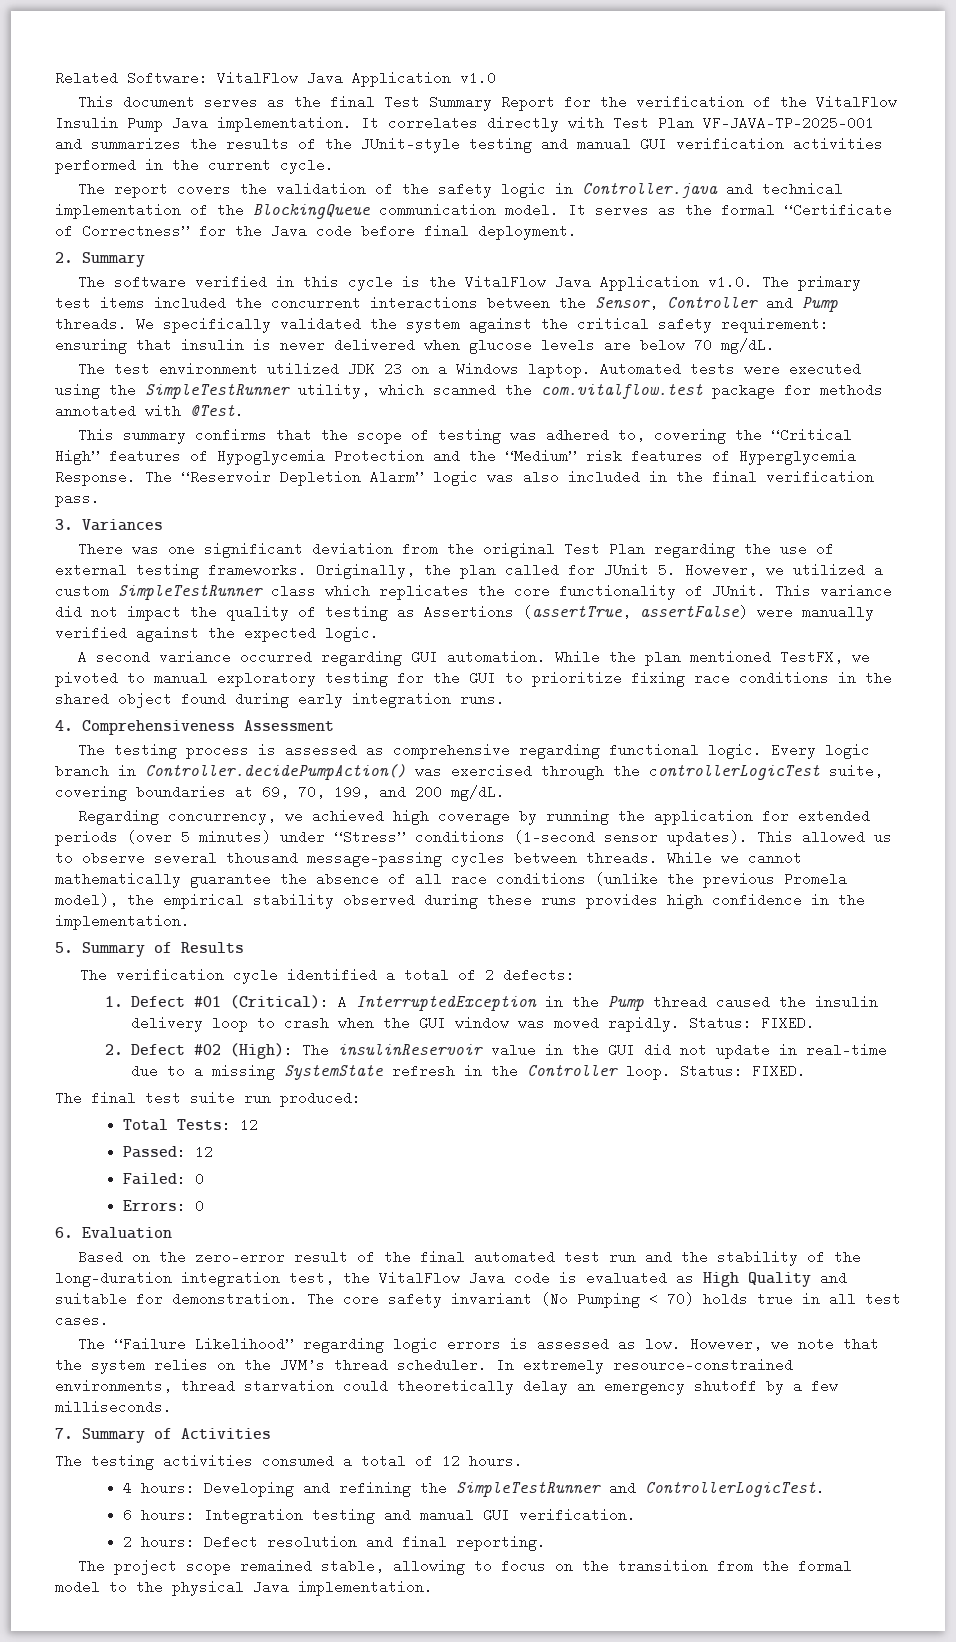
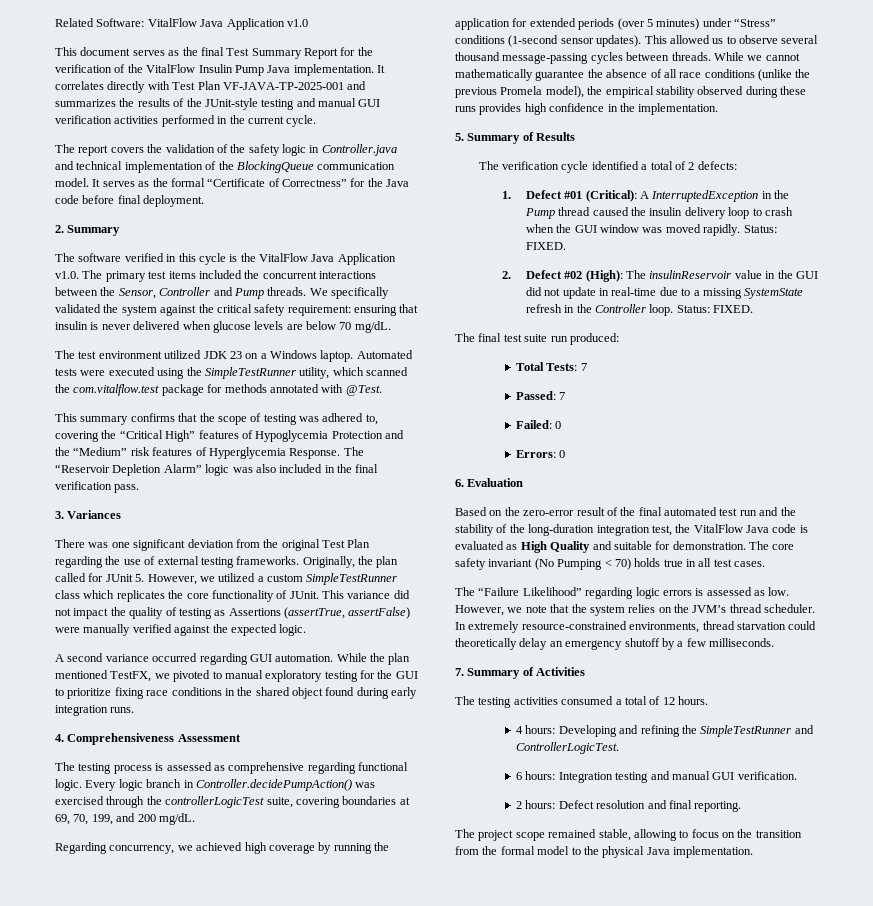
- Total Tests: 12
+ Total Tests: 7
- Passed: 12
+ Passed: 7

